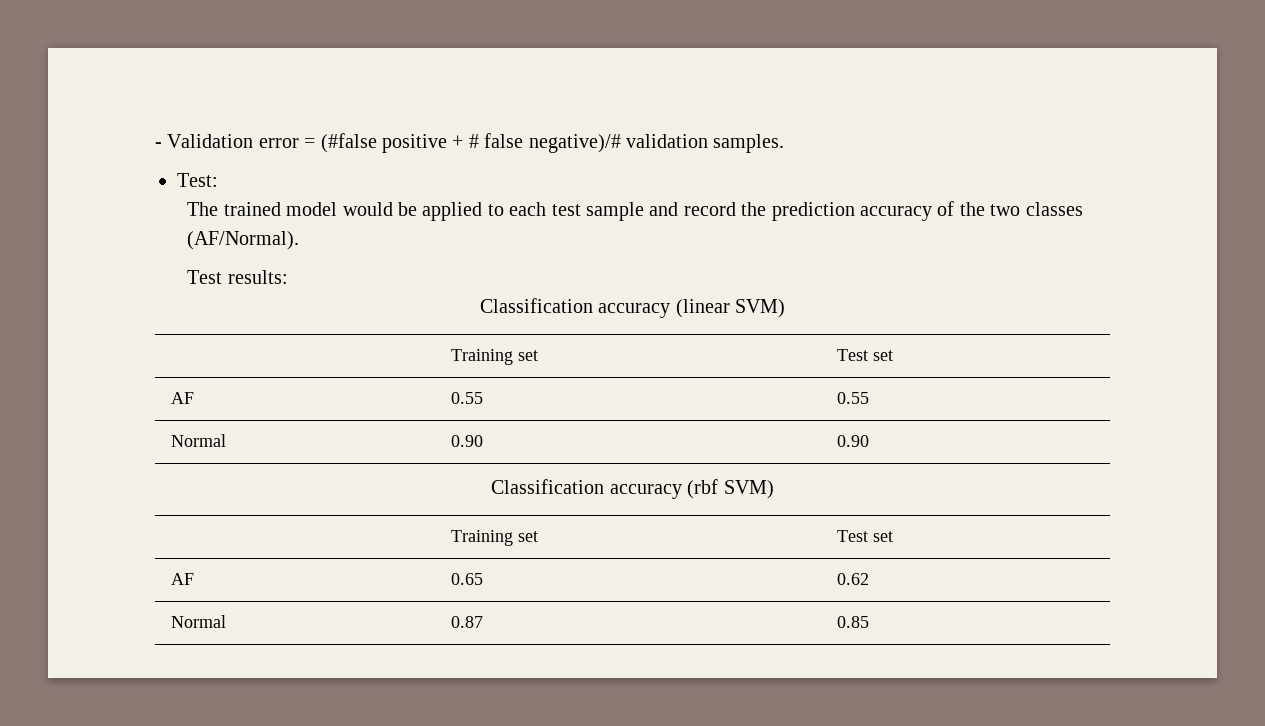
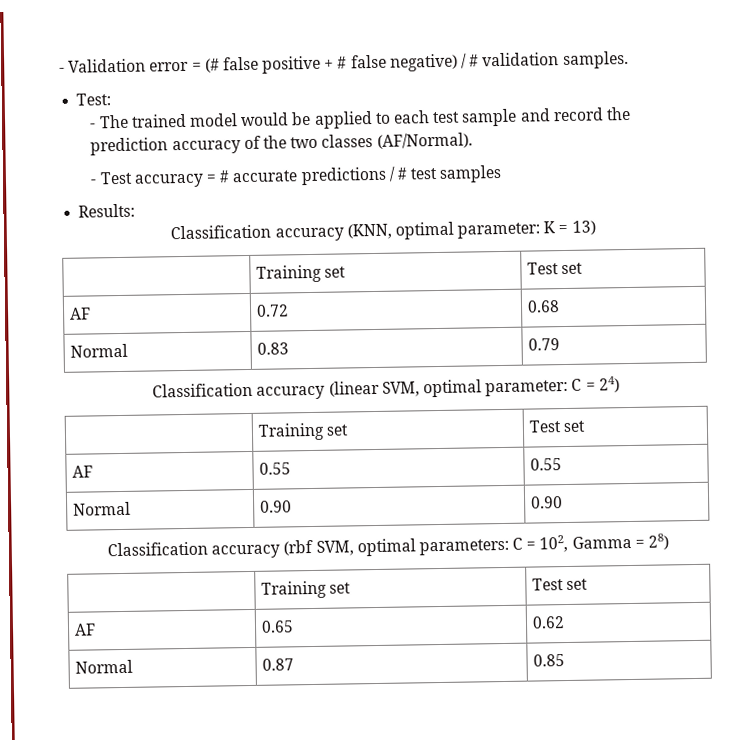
- - Validation error = (#false positive + # false negative)/# validation samples.
+ - Validation error = (# false positive + # false negative) / # validation samples.
- The trained model would be applied to each test sample and record the prediction accuracy of the two classes (AF/Normal).
+ - The trained model would be applied to each test sample and record the prediction accuracy of the two classes (AF/Normal).
- Test results:
- Classification accuracy (linear SVM)
+ - Test accuracy = # accurate predictions / # test samples
+ Results:
+ Classification accuracy (KNN, optimal parameter: K = 13)
+ | Training set | Test set
+ AF | 0.72 | 0.68
+ Normal | 0.83 | 0.79
+ Classification accuracy (linear SVM, optimal parameter: C = 24)
- Classification accuracy (rbf SVM)
+ Classification accuracy (rbf SVM, optimal parameters: C = 102, Gamma = 28)

